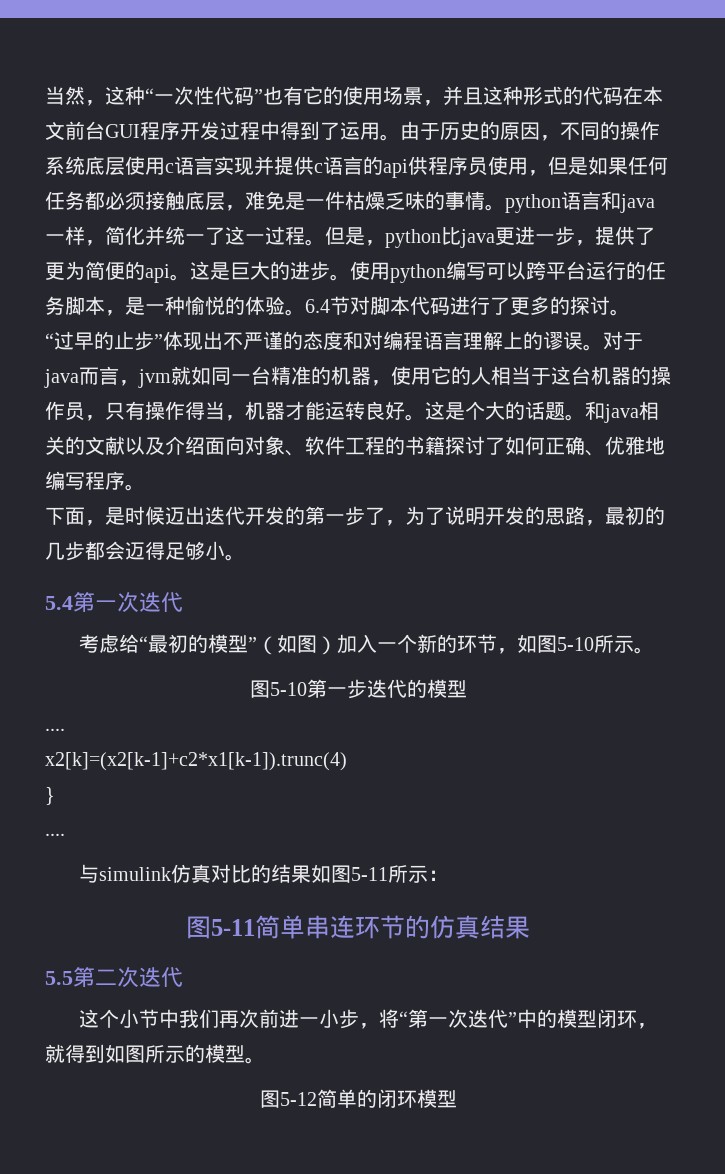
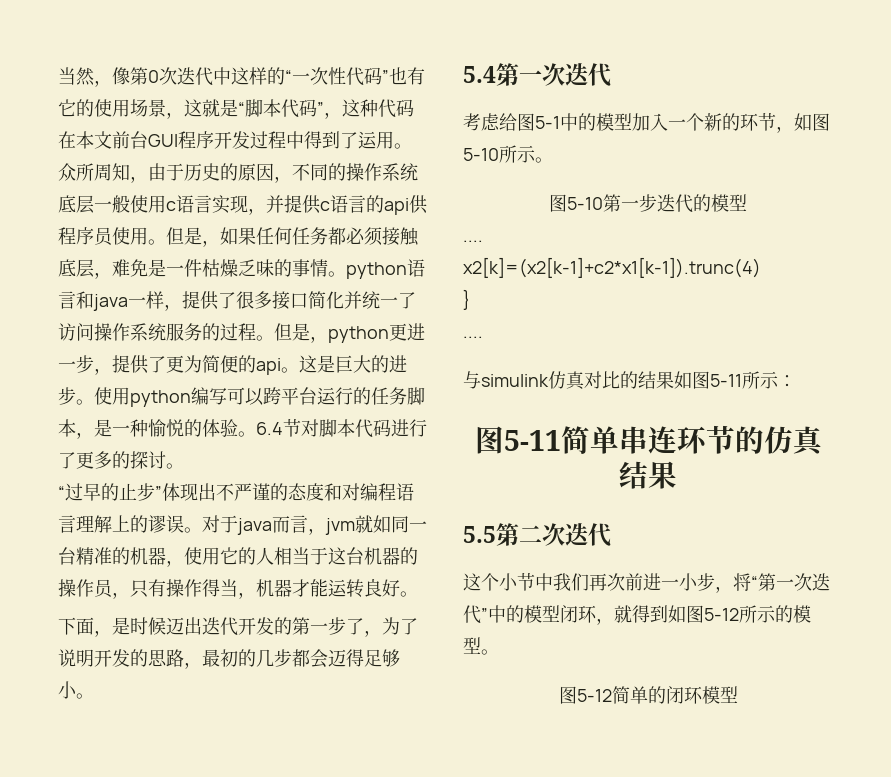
- 当然，这种“一次性代码”也有它的使用场景，并且这种形式的代码在本文前台GUI程序开发过程中得到了运用。
+ 当然，像第0次迭代中这样的“一次性代码”也有它的使用场景，这就是“脚本代码”，这种代码在本文前台GUI程序开发过程中得到了运用。
- 由于历史的原因，不同的操作系统底层使用c语言实现并提供c语言的api供程序员使用，但是如果任何任务都必须接触底层，难免是一件枯燥乏味的事情。python语言和java一样，简化并统一了这一过程。
+ 众所周知，由于历史的原因，不同的操作系统底层一般使用c语言实现，并提供c语言的api供程序员使用。但是，如果任何任务都必须接触底层，难免是一件枯燥乏味的事情。python语言和java一样，提供了很多接口简化并统一了访问操作系统服务的过程。
- 但是，python比java更进一步，提供了更为简便的api。
+ 但是，python更进一步，提供了更为简便的api。
- 这是个大的话题。和java相关的文献以及介绍面向对象、软件工程的书籍探讨了如何正确、优雅地编写程序。
- 考虑给“最初的模型”（如图）加入一个新的环节，如图5-10所示。
+ 考虑给图5-1中的模型加入一个新的环节，如图5-10所示。
- 这个小节中我们再次前进一小步，将“第一次迭代”中的模型闭环，就得到如图所示的模型。
+ 这个小节中我们再次前进一小步，将“第一次迭代”中的模型闭环，就得到如图5-12所示的模型。

